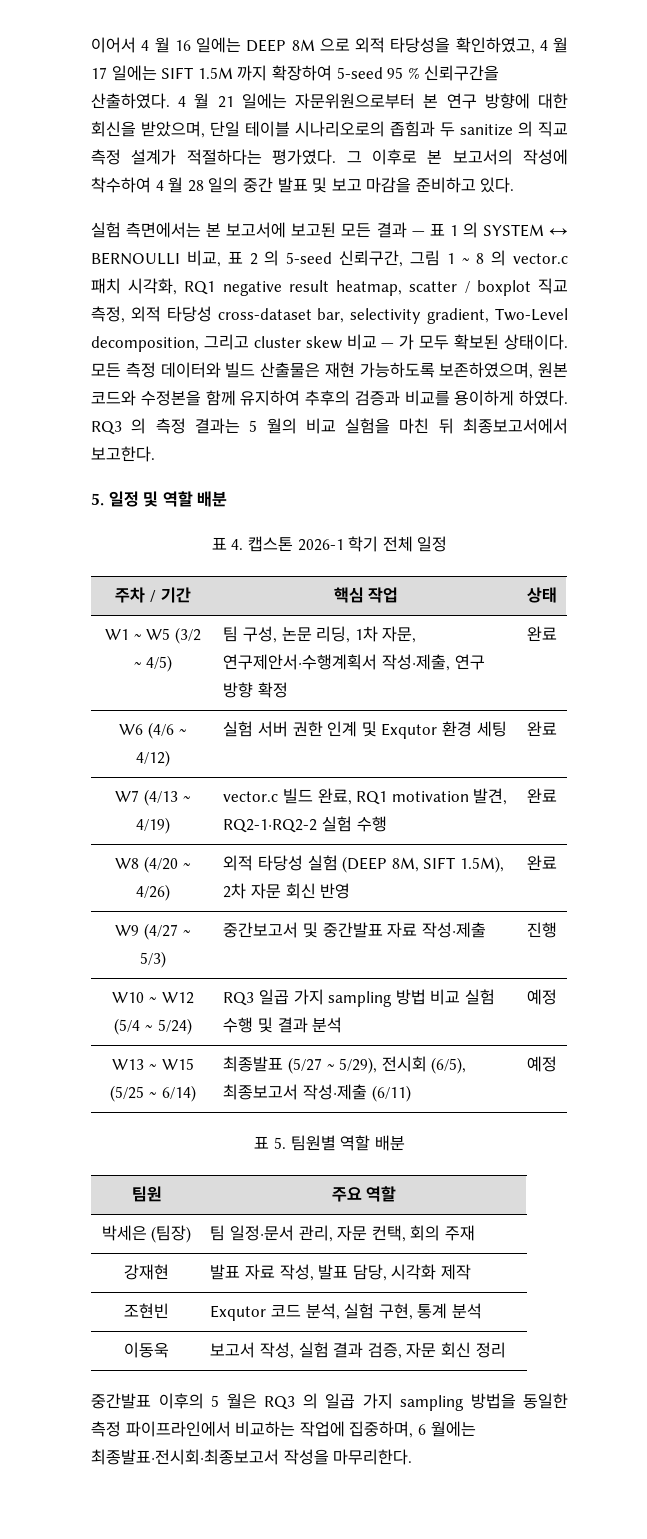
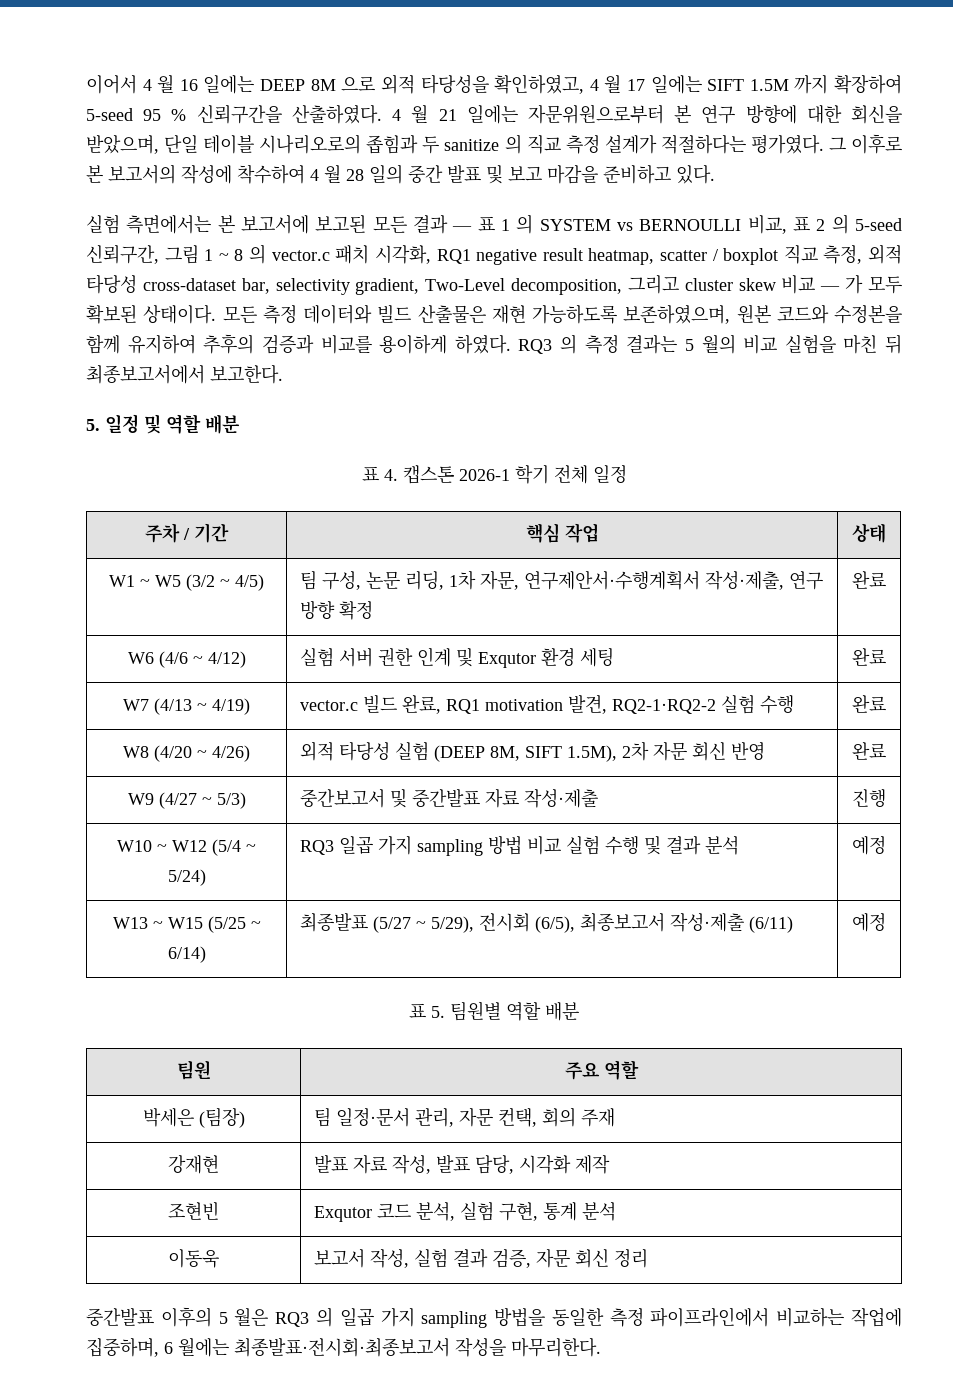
- 실험 측면에서는 본 보고서에 보고된 모든 결과 — 표 1 의 SYSTEM ↔ BERNOULLI 비교, 표 2 의 5-seed 신뢰구간, 그림 1 ~ 8 의 vector.c 패치 시각화, RQ1 negative result heatmap, scatter / boxplot 직교 측정, 외적 타당성 cross-dataset bar, selectivity gradient, Two-Level decomposition, 그리고 cluster skew 비교 — 가 모두 확보된 상태이다.
+ 실험 측면에서는 본 보고서에 보고된 모든 결과 — 표 1 의 SYSTEM vs BERNOULLI 비교, 표 2 의 5-seed 신뢰구간, 그림 1 ~ 8 의 vector.c 패치 시각화, RQ1 negative result heatmap, scatter / boxplot 직교 측정, 외적 타당성 cross-dataset bar, selectivity gradient, Two-Level decomposition, 그리고 cluster skew 비교 — 가 모두 확보된 상태이다.

